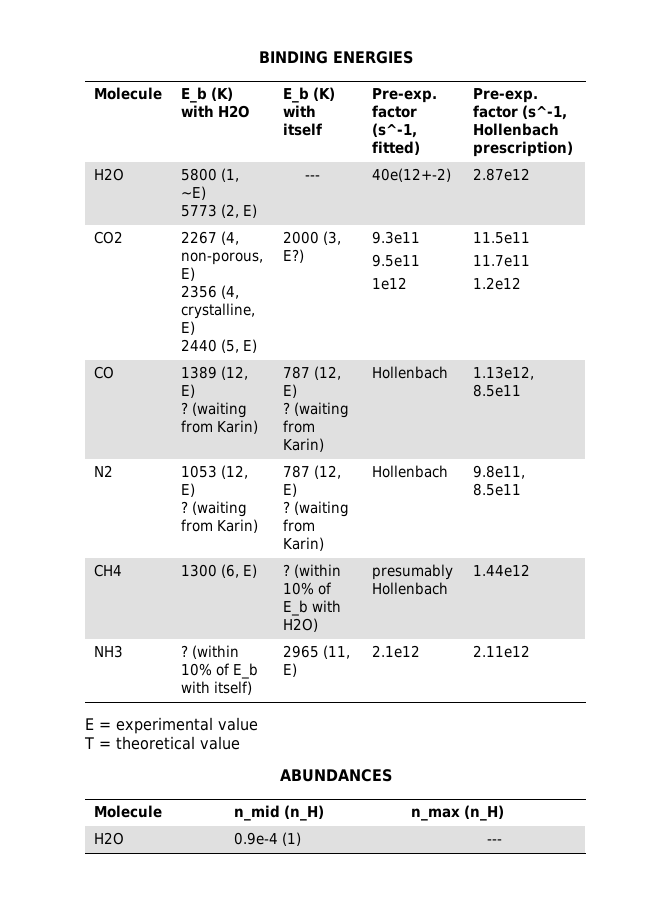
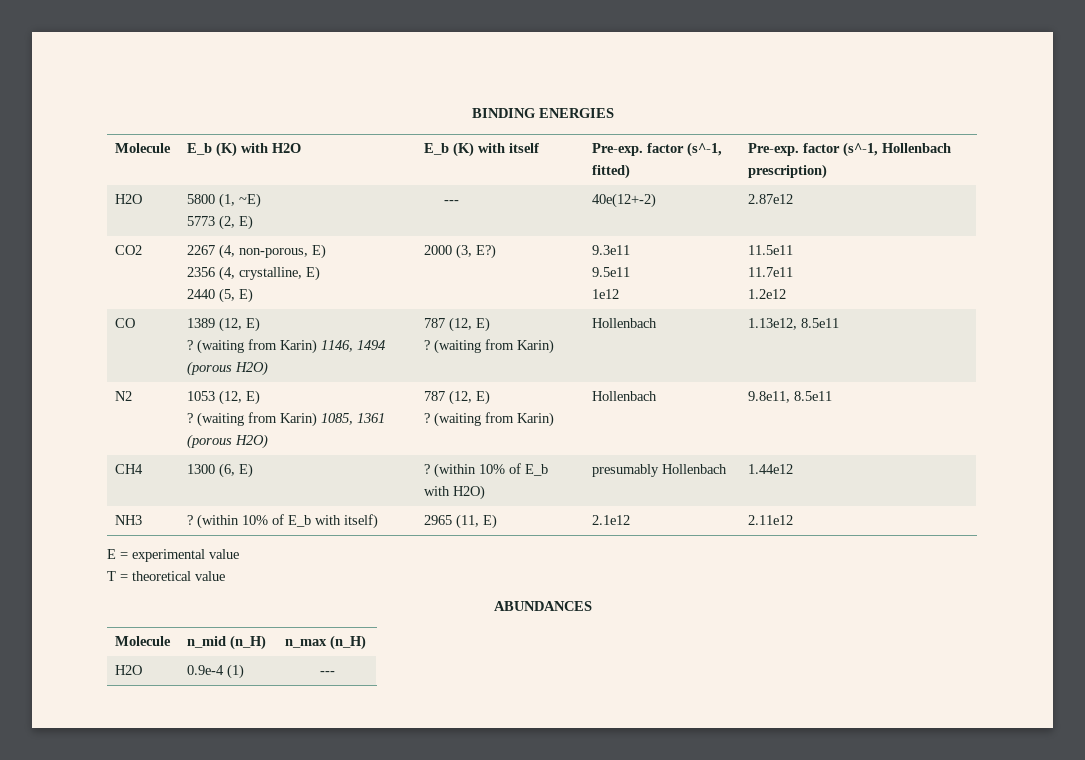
  CO | 1389 (12, E)
- ? (waiting from Karin) | 787 (12, E)
+ ? (waiting from Karin) 1146, 1494 (porous H2O) | 787 (12, E)
  N2 | 1053 (12, E)
- ? (waiting from Karin) | 787 (12, E)
+ ? (waiting from Karin) 1085, 1361 (porous H2O) | 787 (12, E)

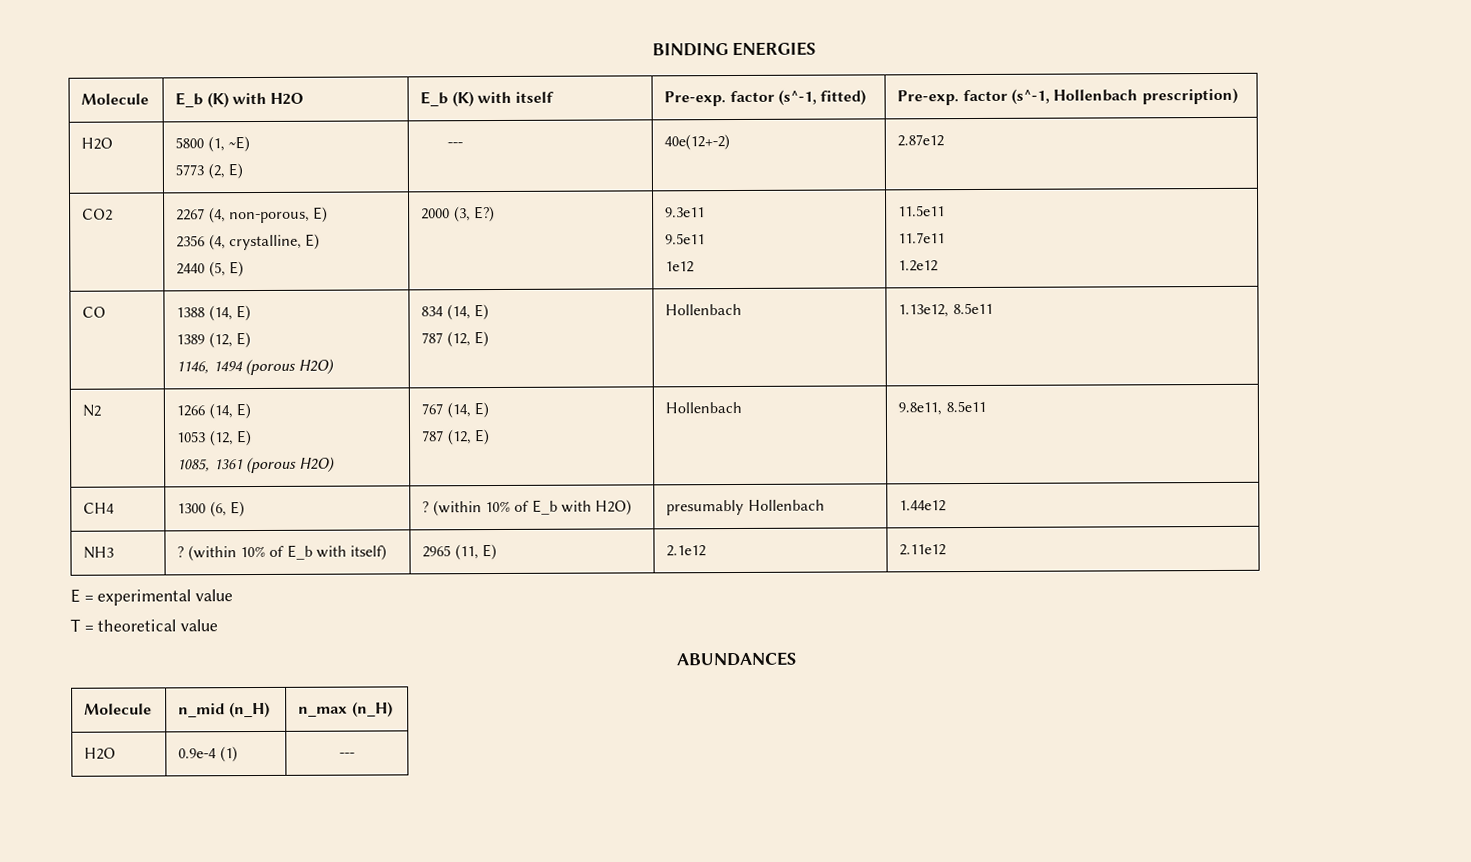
- CO | 1389 (12, E)
- ? (waiting from Karin) 1146, 1494 (porous H2O) | 787 (12, E)
- ? (waiting from Karin) | Hollenbach | 1.13e12, 8.5e11
+ CO | 1388 (14, E)
+ 1389 (12, E)
+ 1146, 1494 (porous H2O) | 834 (14, E)
+ 787 (12, E) | Hollenbach | 1.13e12, 8.5e11
- N2 | 1053 (12, E)
- ? (waiting from Karin) 1085, 1361 (porous H2O) | 787 (12, E)
- ? (waiting from Karin) | Hollenbach | 9.8e11, 8.5e11
+ N2 | 1266 (14, E)
+ 1053 (12, E)
+ 1085, 1361 (porous H2O) | 767 (14, E)
+ 787 (12, E) | Hollenbach | 9.8e11, 8.5e11

